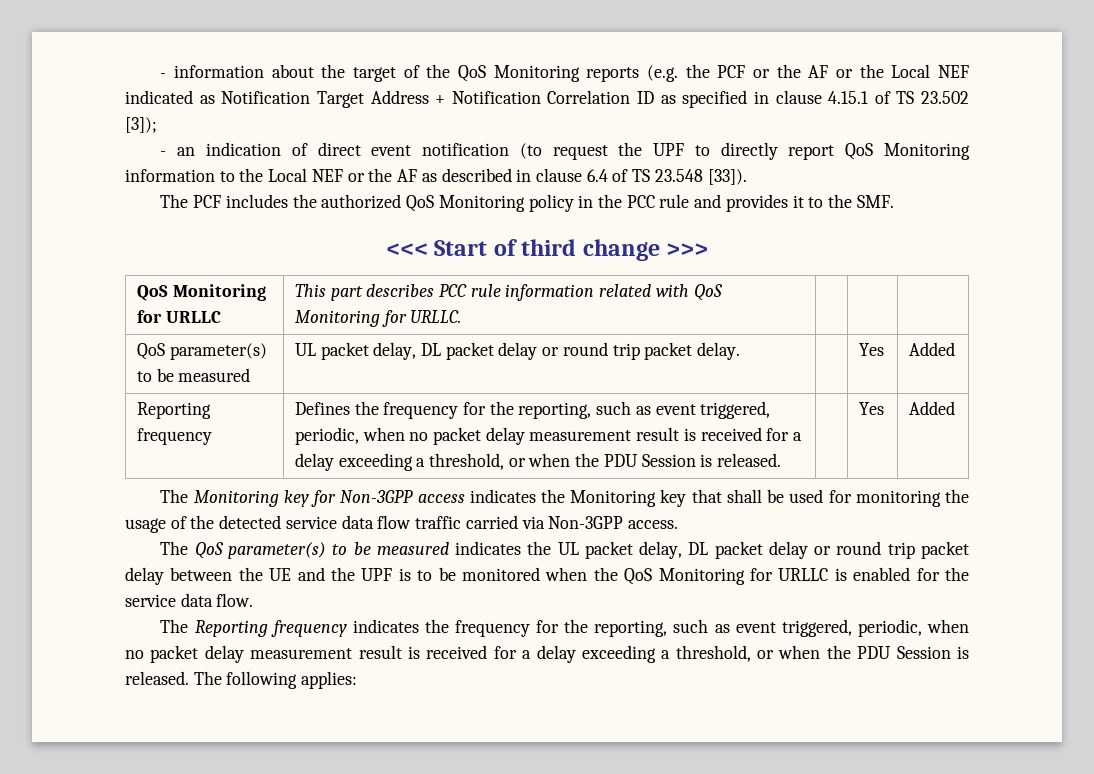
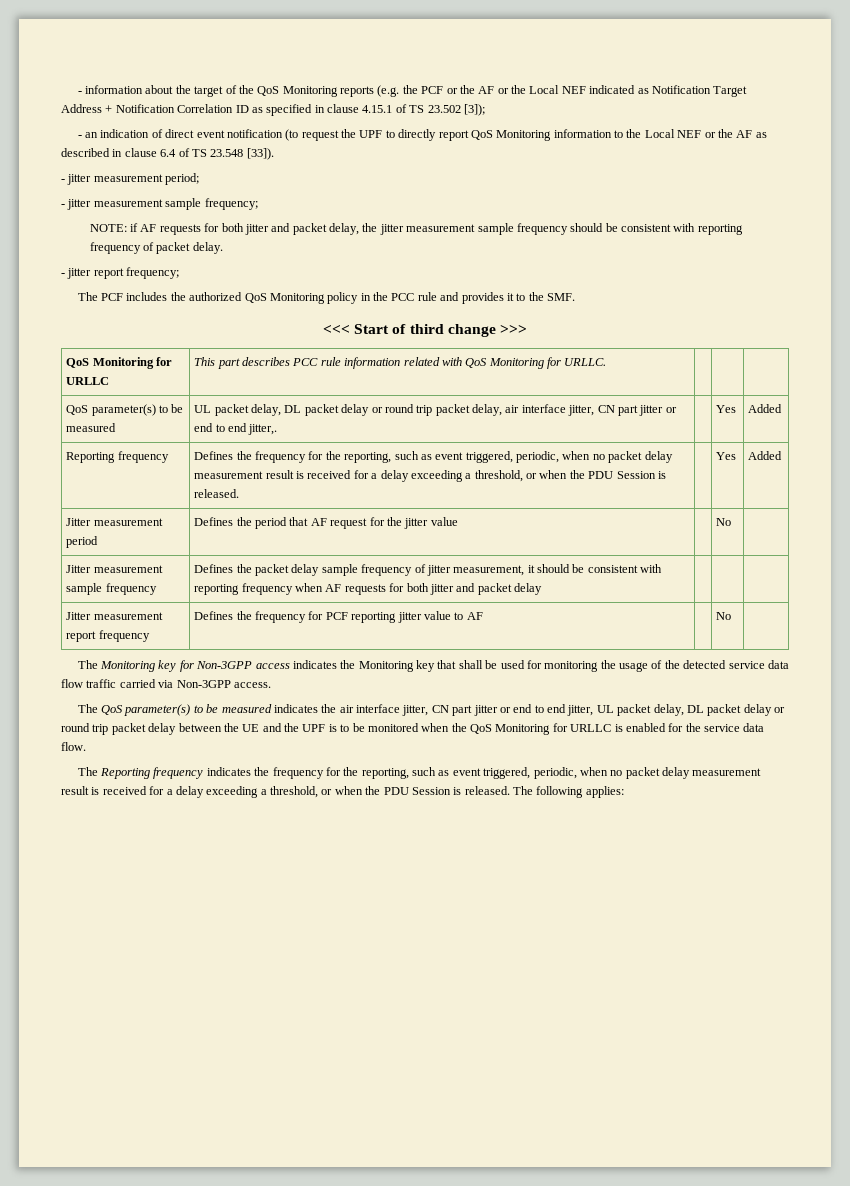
+ - jitter measurement period;
+ - jitter measurement sample frequency;
+ NOTE: if AF requests for both jitter and packet delay, the jitter measurement sample frequency should be consistent with reporting frequency of packet delay.
+ - jitter report frequency;
- QoS parameter(s) to be measured | UL packet delay, DL packet delay or round trip packet delay. | | Yes | Added
+ QoS parameter(s) to be measured | UL packet delay, DL packet delay or round trip packet delay, air interface jitter, CN part jitter or end to end jitter,. | | Yes | Added
+ Jitter measurement period | Defines the period that AF request for the jitter value | | No |
+ Jitter measurement sample frequency | Defines the packet delay sample frequency of jitter measurement, it should be consistent with reporting frequency when AF requests for both jitter and packet delay | | |
+ Jitter measurement report frequency | Defines the frequency for PCF reporting jitter value to AF | | No |
- The QoS parameter(s) to be measured indicates the UL packet delay, DL packet delay or round trip packet delay between the UE and the UPF is to be monitored when the QoS Monitoring for URLLC is enabled for the service data flow.
+ The QoS parameter(s) to be measured indicates the air interface jitter, CN part jitter or end to end jitter, UL packet delay, DL packet delay or round trip packet delay between the UE and the UPF is to be monitored when the QoS Monitoring for URLLC is enabled for the service data flow.

